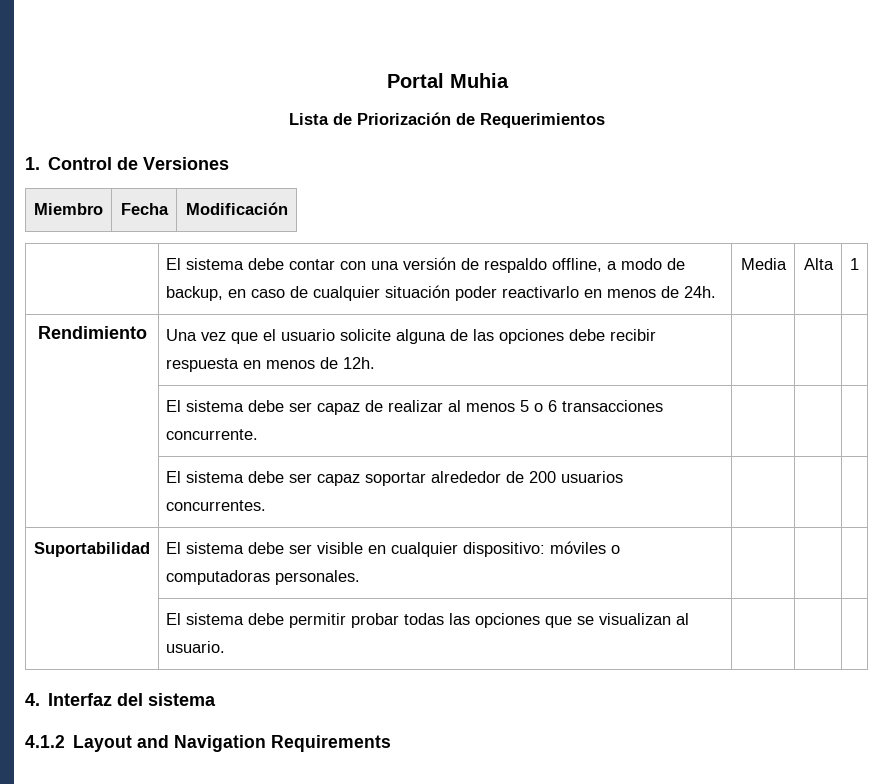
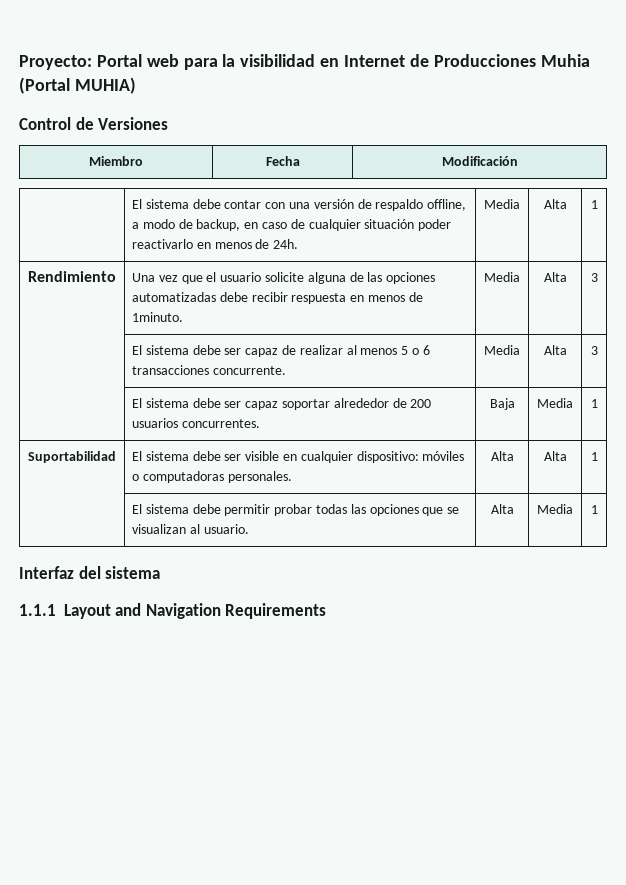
- Portal Muhia
- Lista de Priorización de Requerimientos
- 1. Control de Versiones
+ Proyecto: Portal web para la visibilidad en Internet de Producciones Muhia (Portal MUHIA)
+ Control de Versiones
- Rendimiento | Una vez que el usuario solicite alguna de las opciones debe recibir respuesta en menos de 12h. | | |
+ Rendimiento | Una vez que el usuario solicite alguna de las opciones automatizadas debe recibir respuesta en menos de 1minuto. | Media | Alta | 3
- | El sistema debe ser capaz de realizar al menos 5 o 6 transacciones concurrente. | | |
+ | El sistema debe ser capaz de realizar al menos 5 o 6 transacciones concurrente. | Media | Alta | 3
- | El sistema debe ser capaz soportar alrededor de 200 usuarios concurrentes. | | |
+ | El sistema debe ser capaz soportar alrededor de 200 usuarios concurrentes. | Baja | Media | 1
- Suportabilidad | El sistema debe ser visible en cualquier dispositivo: móviles o computadoras personales. | | |
+ Suportabilidad | El sistema debe ser visible en cualquier dispositivo: móviles o computadoras personales. | Alta | Alta | 1
- | El sistema debe permitir probar todas las opciones que se visualizan al usuario. | | |
- 4. Interfaz del sistema
+ | El sistema debe permitir probar todas las opciones que se visualizan al usuario. | Alta | Media | 1
+ Interfaz del sistema
- 4.1.2 Layout and Navigation Requirements
+ 1.1.1 Layout and Navigation Requirements

